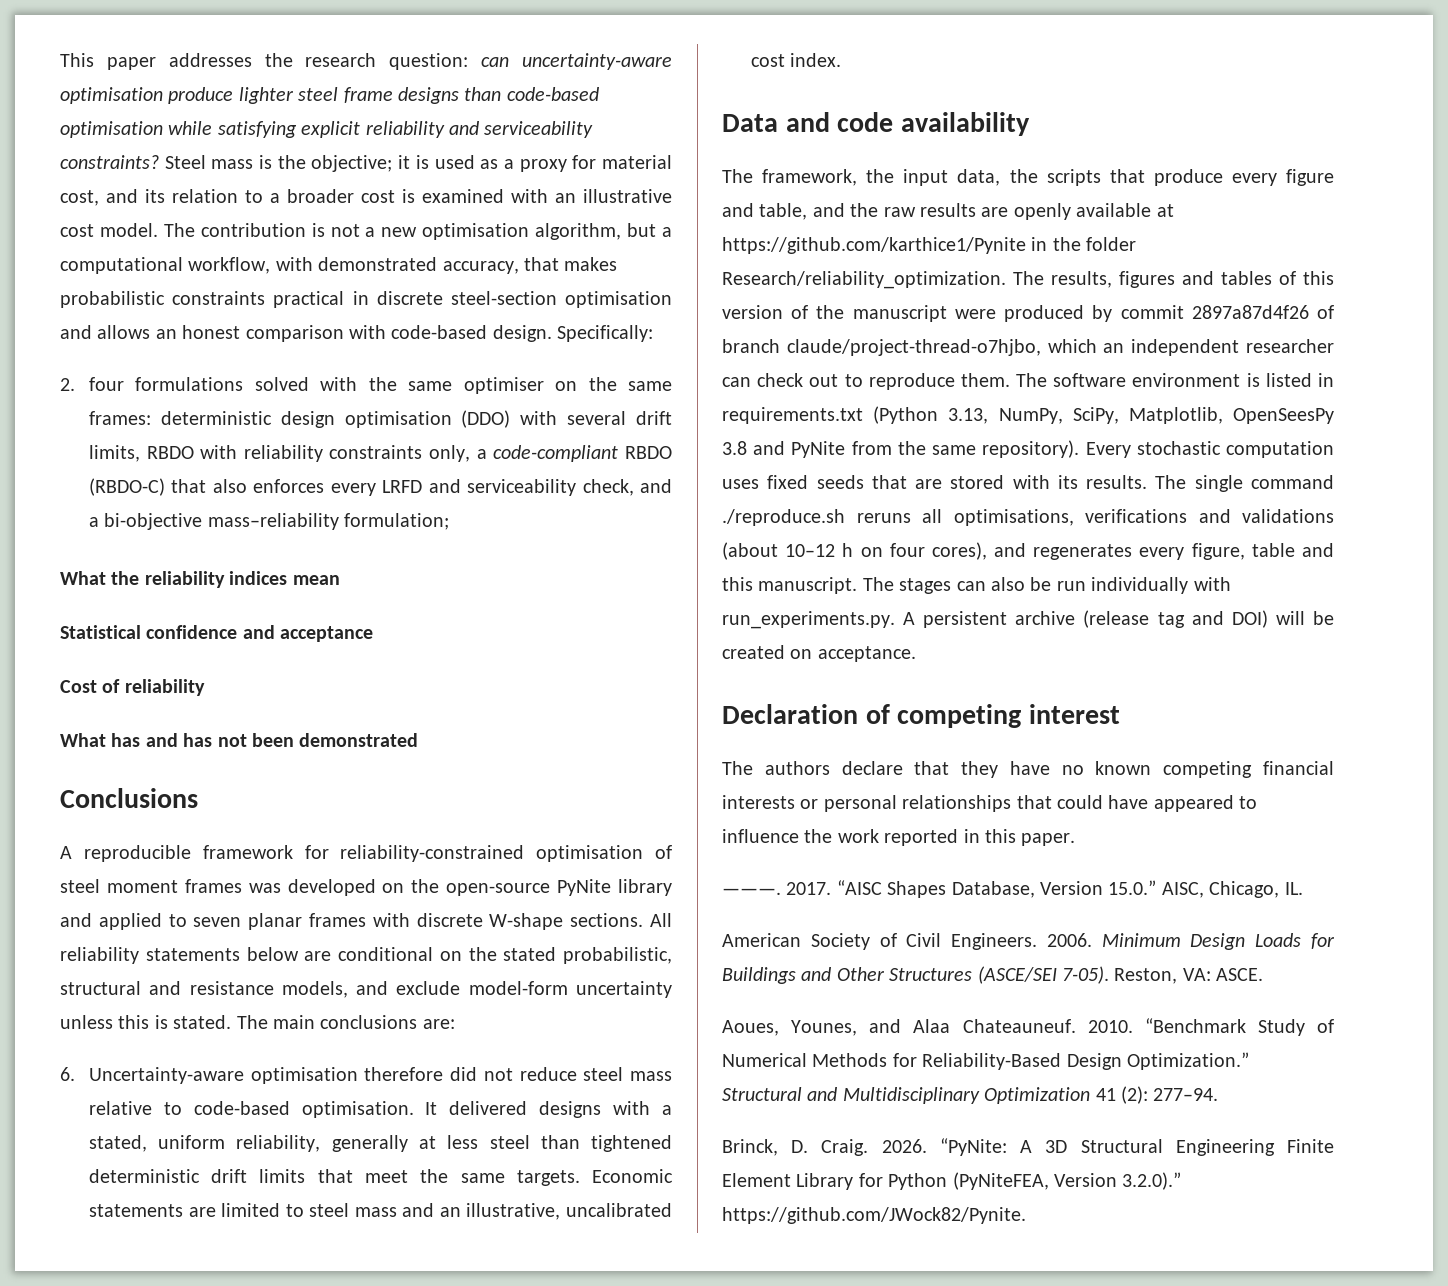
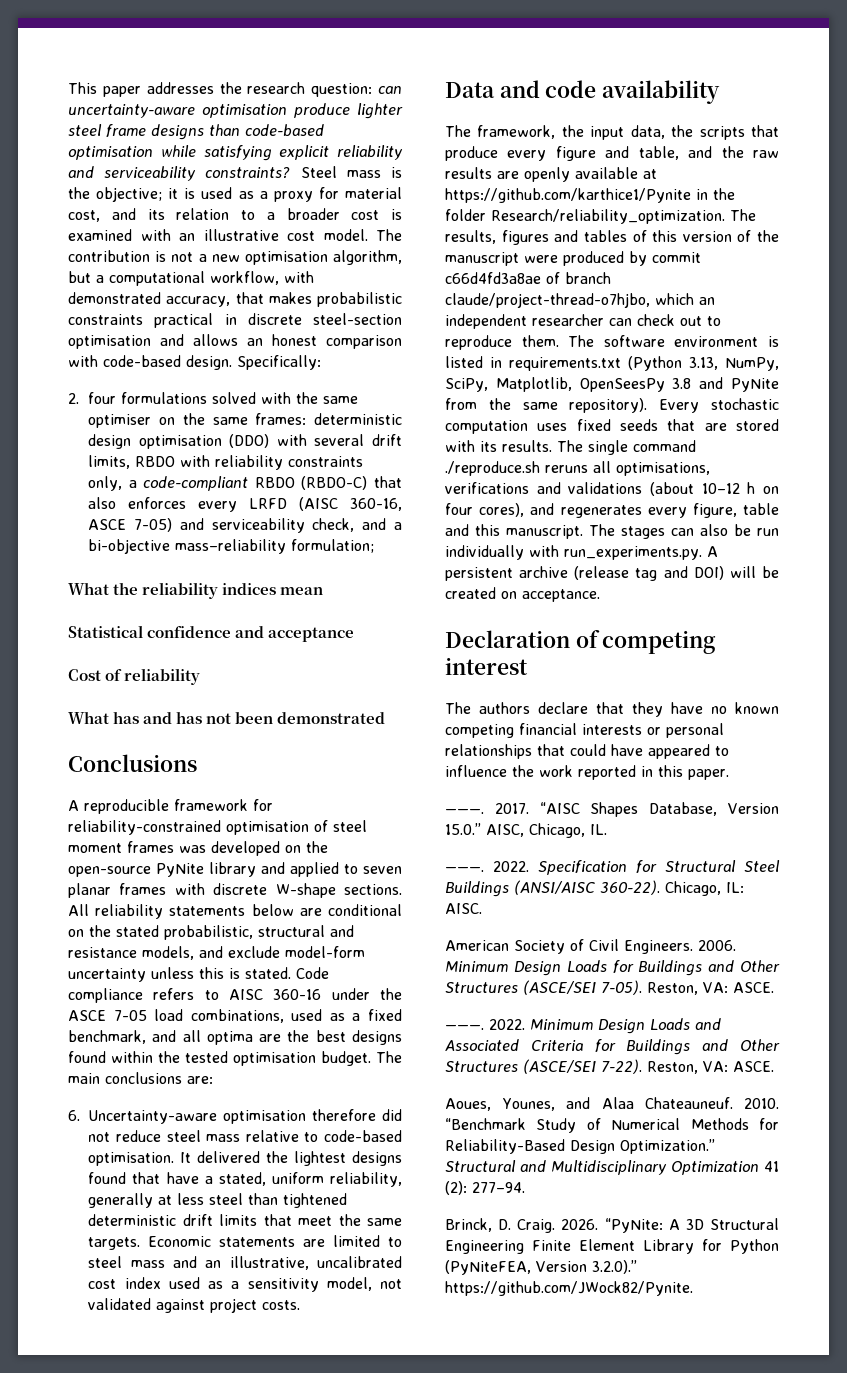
- 2. four formulations solved with the same optimiser on the same frames: deterministic design optimisation (DDO) with several drift limits, RBDO with reliability constraints only, a code-compliant RBDO (RBDO-C) that also enforces every LRFD and serviceability check, and a bi-objective mass–reliability formulation;
+ 2. four formulations solved with the same optimiser on the same frames: deterministic design optimisation (DDO) with several drift limits, RBDO with reliability constraints only, a code-compliant RBDO (RBDO-C) that also enforces every LRFD (AISC 360-16, ASCE 7-05) and serviceability check, and a bi-objective mass–reliability formulation;
+ Code compliance refers to AISC 360-16 under the ASCE 7-05 load combinations, used as a fixed benchmark, and all optima are the best designs found within the tested optimisation budget.
- It delivered designs with a stated, uniform reliability, generally at less steel than tightened deterministic drift limits that meet the same targets.
+ It delivered the lightest designs found that have a stated, uniform reliability, generally at less steel than tightened deterministic drift limits that meet the same targets.
- Economic statements are limited to steel mass and an illustrative, uncalibrated cost index.
+ Economic statements are limited to steel mass and an illustrative, uncalibrated cost index used as a sensitivity model, not validated against project costs.
- The results, figures and tables of this version of the manuscript were produced by commit 2897a87d4f26 of branch claude/project-thread-o7hjbo, which an independent researcher can check out to reproduce them.
+ The results, figures and tables of this version of the manuscript were produced by commit c66d4fd3a8ae of branch claude/project-thread-o7hjbo, which an independent researcher can check out to reproduce them.
+ ———. 2022. Specification for Structural Steel Buildings (ANSI/AISC 360-22). Chicago, IL: AISC.
+ ———. 2022. Minimum Design Loads and Associated Criteria for Buildings and Other Structures (ASCE/SEI 7-22). Reston, VA: ASCE.

